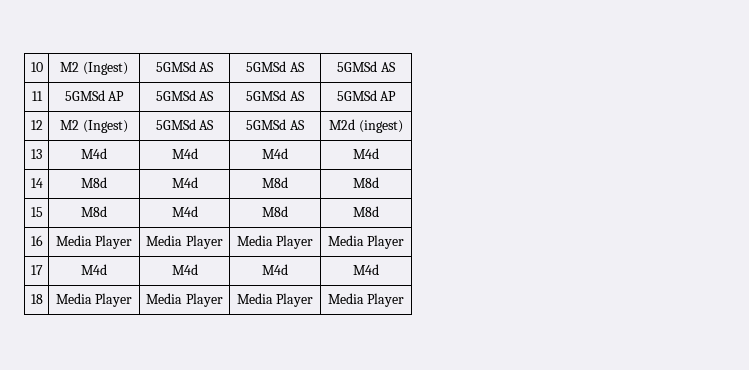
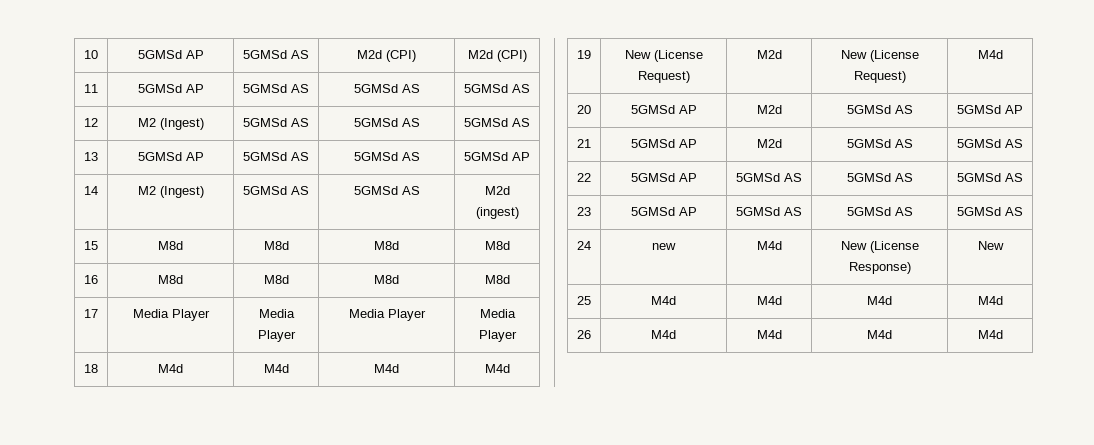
- 10 | M2 (Ingest) | 5GMSd AS | 5GMSd AS | 5GMSd AS
+ 10 | 5GMSd AP | 5GMSd AS | M2d (CPI) | M2d (CPI)
+ 11 | 5GMSd AP | 5GMSd AS | 5GMSd AS | 5GMSd AS
+ 12 | M2 (Ingest) | 5GMSd AS | 5GMSd AS | 5GMSd AS
- 11 | 5GMSd AP | 5GMSd AS | 5GMSd AS | 5GMSd AP
+ 13 | 5GMSd AP | 5GMSd AS | 5GMSd AS | 5GMSd AP
- 12 | M2 (Ingest) | 5GMSd AS | 5GMSd AS | M2d (ingest)
+ 14 | M2 (Ingest) | 5GMSd AS | 5GMSd AS | M2d (ingest)
- 13 | M4d | M4d | M4d | M4d
- 14 | M8d | M4d | M8d | M8d
- 15 | M8d | M4d | M8d | M8d
+ 15 | M8d | M8d | M8d | M8d
- 16 | Media Player | Media Player | Media Player | Media Player
+ 16 | M8d | M8d | M8d | M8d
+ 17 | Media Player | Media Player | Media Player | Media Player
- 17 | M4d | M4d | M4d | M4d
- 18 | Media Player | Media Player | Media Player | Media Player
+ 18 | M4d | M4d | M4d | M4d
+ 19 | New (License Request) | M2d | New (License Request) | M4d
+ 20 | 5GMSd AP | M2d | 5GMSd AS | 5GMSd AP
+ 21 | 5GMSd AP | M2d | 5GMSd AS | 5GMSd AS
+ 22 | 5GMSd AP | 5GMSd AS | 5GMSd AS | 5GMSd AS
+ 23 | 5GMSd AP | 5GMSd AS | 5GMSd AS | 5GMSd AS
+ 24 | new | M4d | New (License Response) | New
+ 25 | M4d | M4d | M4d | M4d
+ 26 | M4d | M4d | M4d | M4d

